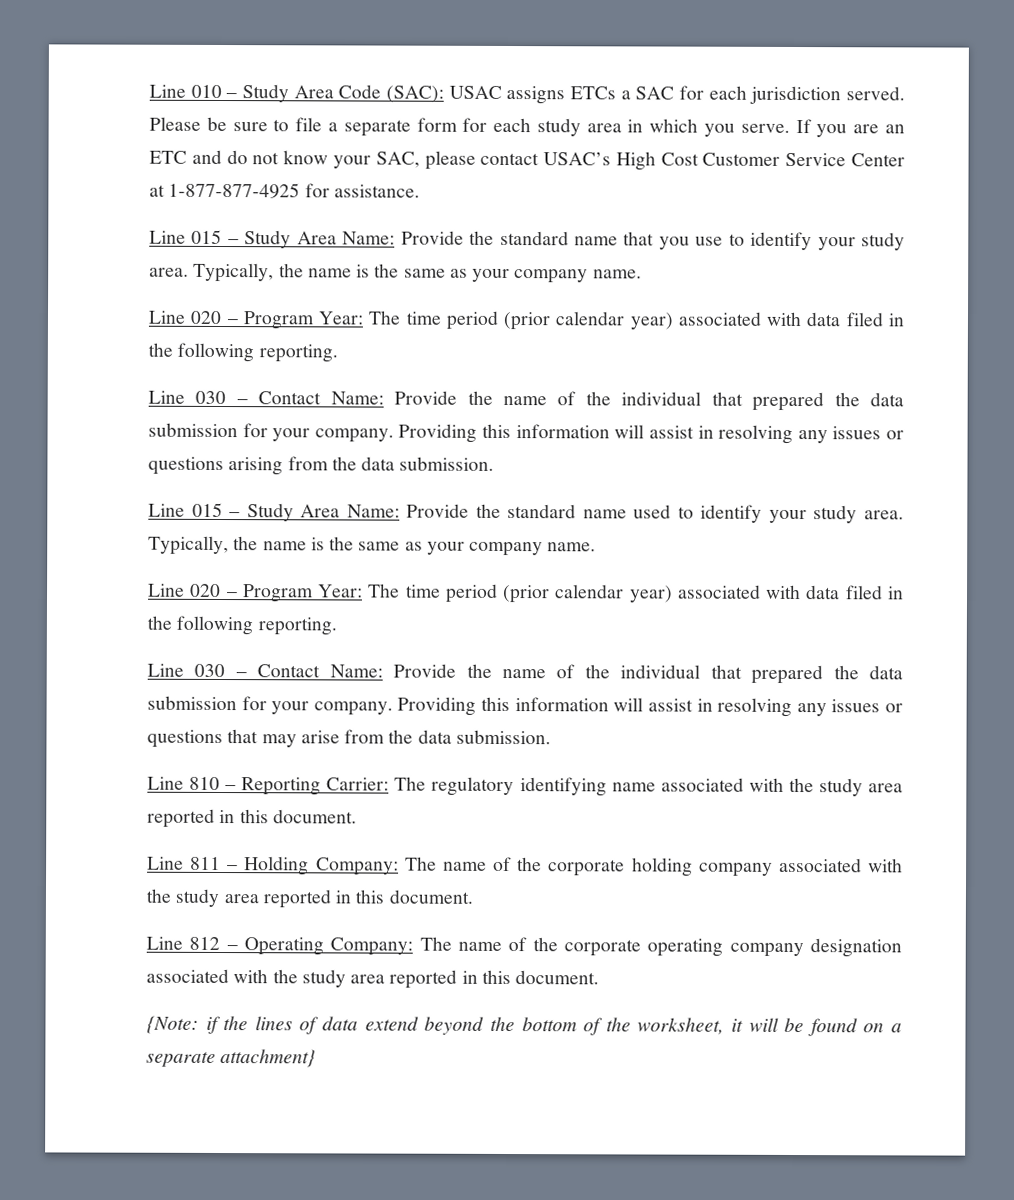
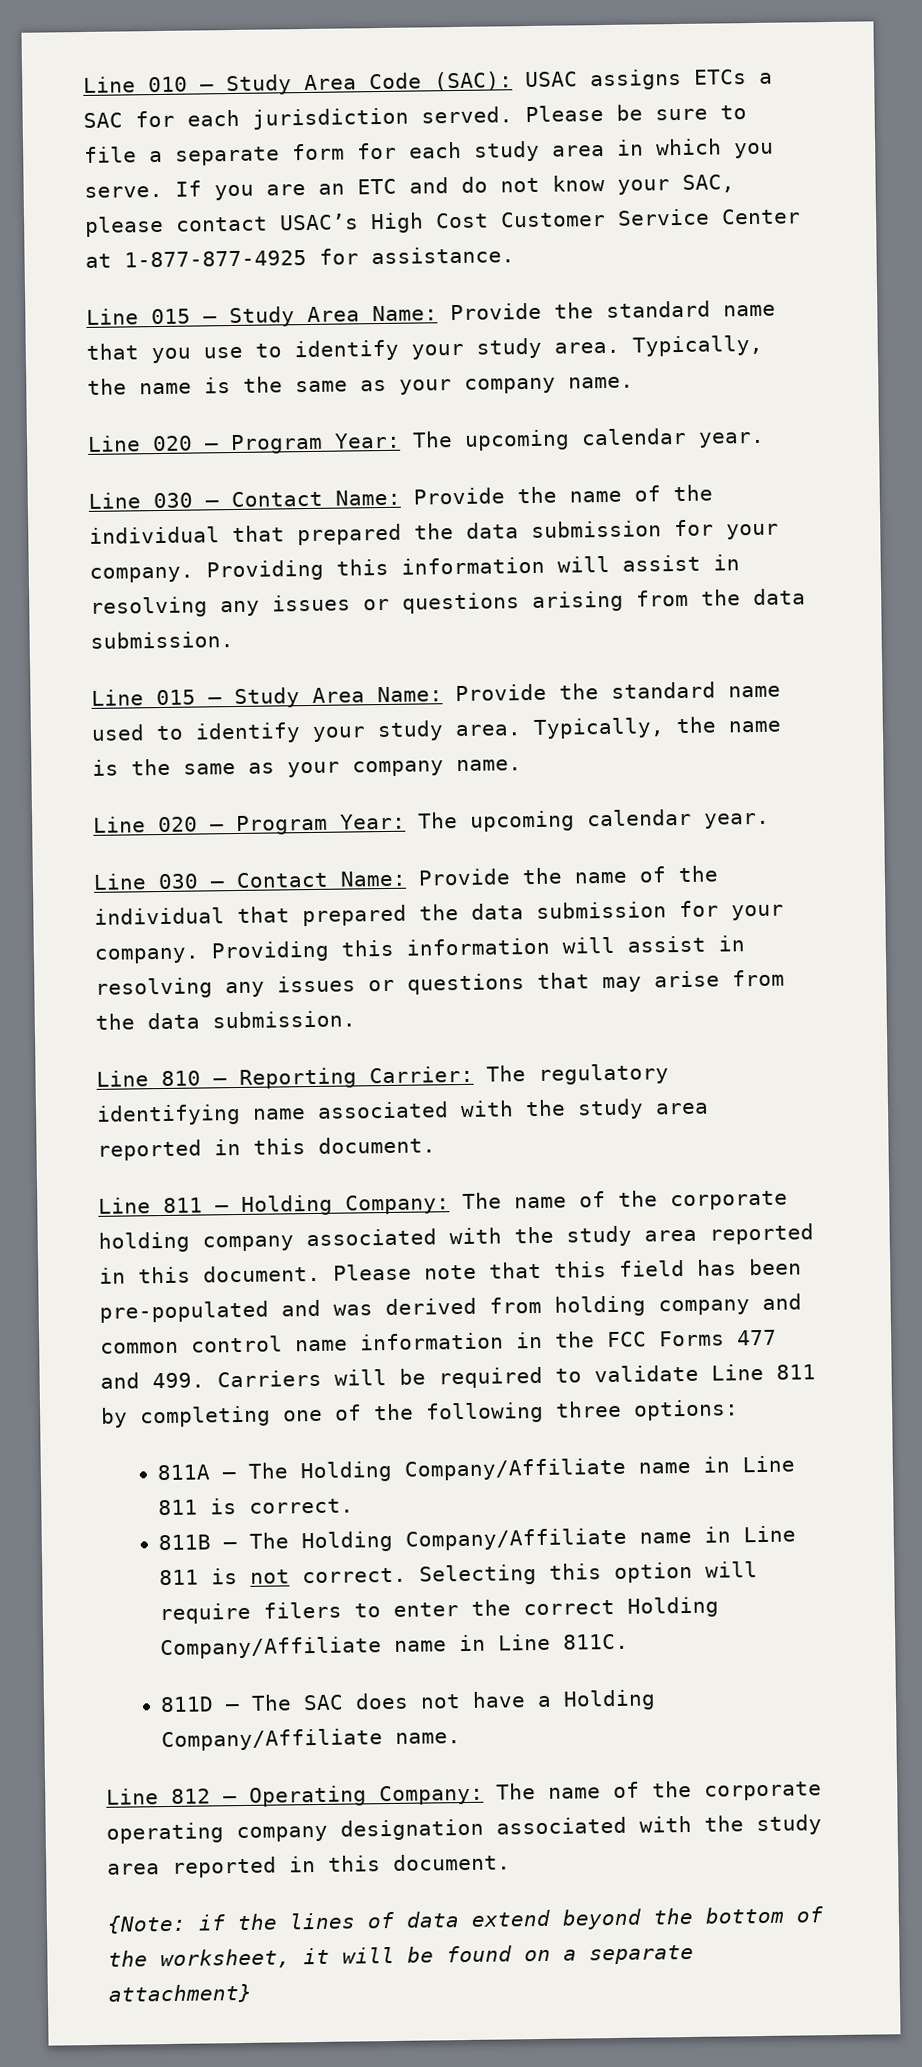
  Line 015 – Study Area Name: Provide the standard name that you use to identify your study area. Typically, the name is the same as your company name.
- Line 020 – Program Year: The time period (prior calendar year) associated with data filed in the following reporting.
+ Line 020 – Program Year: The upcoming calendar year.
  Line 015 – Study Area Name: Provide the standard name used to identify your study area. Typically, the name is the same as your company name.
- Line 020 – Program Year: The time period (prior calendar year) associated with data filed in the following reporting.
+ Line 020 – Program Year: The upcoming calendar year.
+ Please note that this field has been pre-populated and was derived from holding company and common control name information in the FCC Forms 477 and 499. Carriers will be required to validate Line 811 by completing one of the following three options:
+ 811A – The Holding Company/Affiliate name in Line 811 is correct.
+ 811B – The Holding Company/Affiliate name in Line 811 is not correct. Selecting this option will require filers to enter the correct Holding Company/Affiliate name in Line 811C.
+ 811D – The SAC does not have a Holding Company/Affiliate name.

